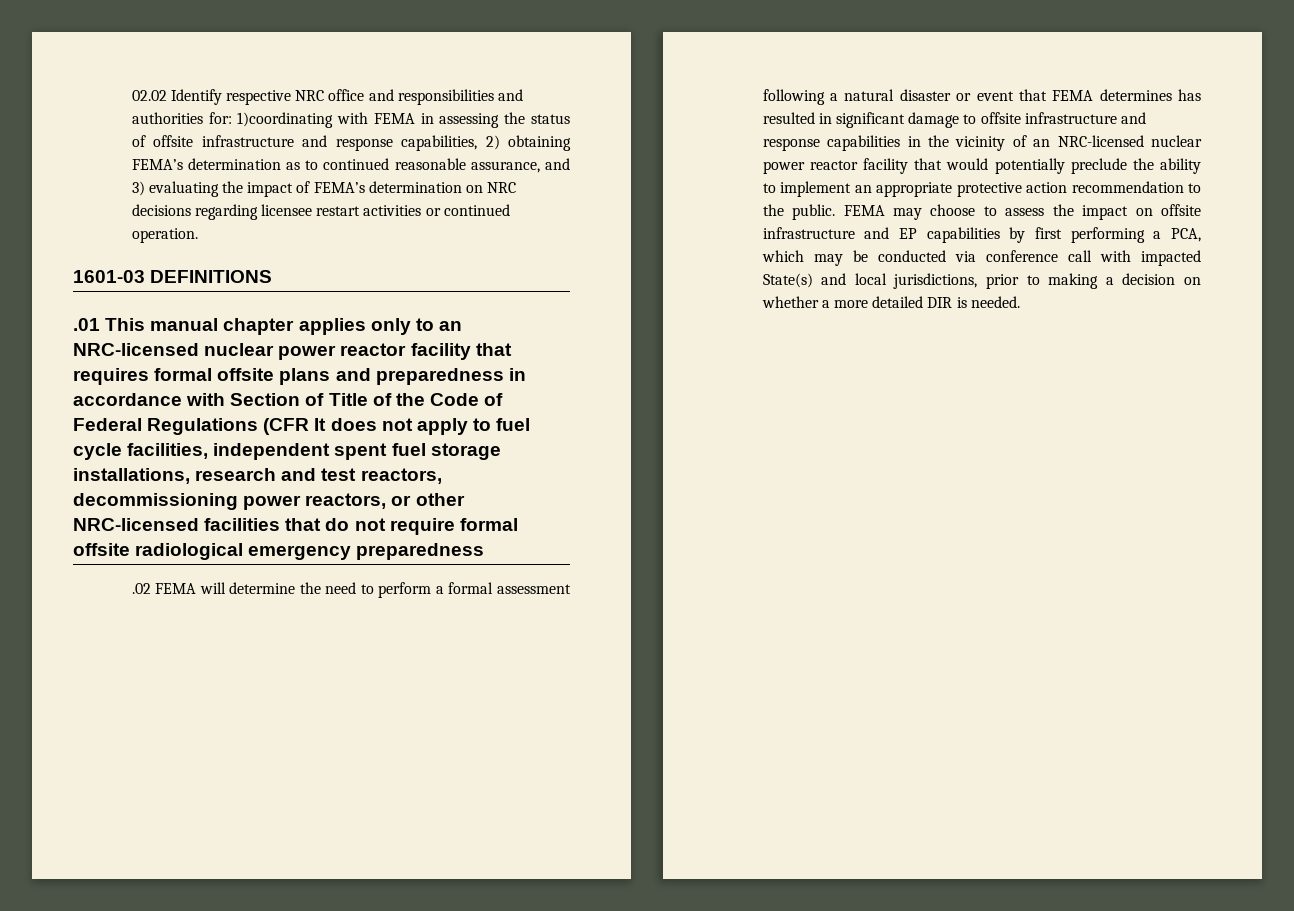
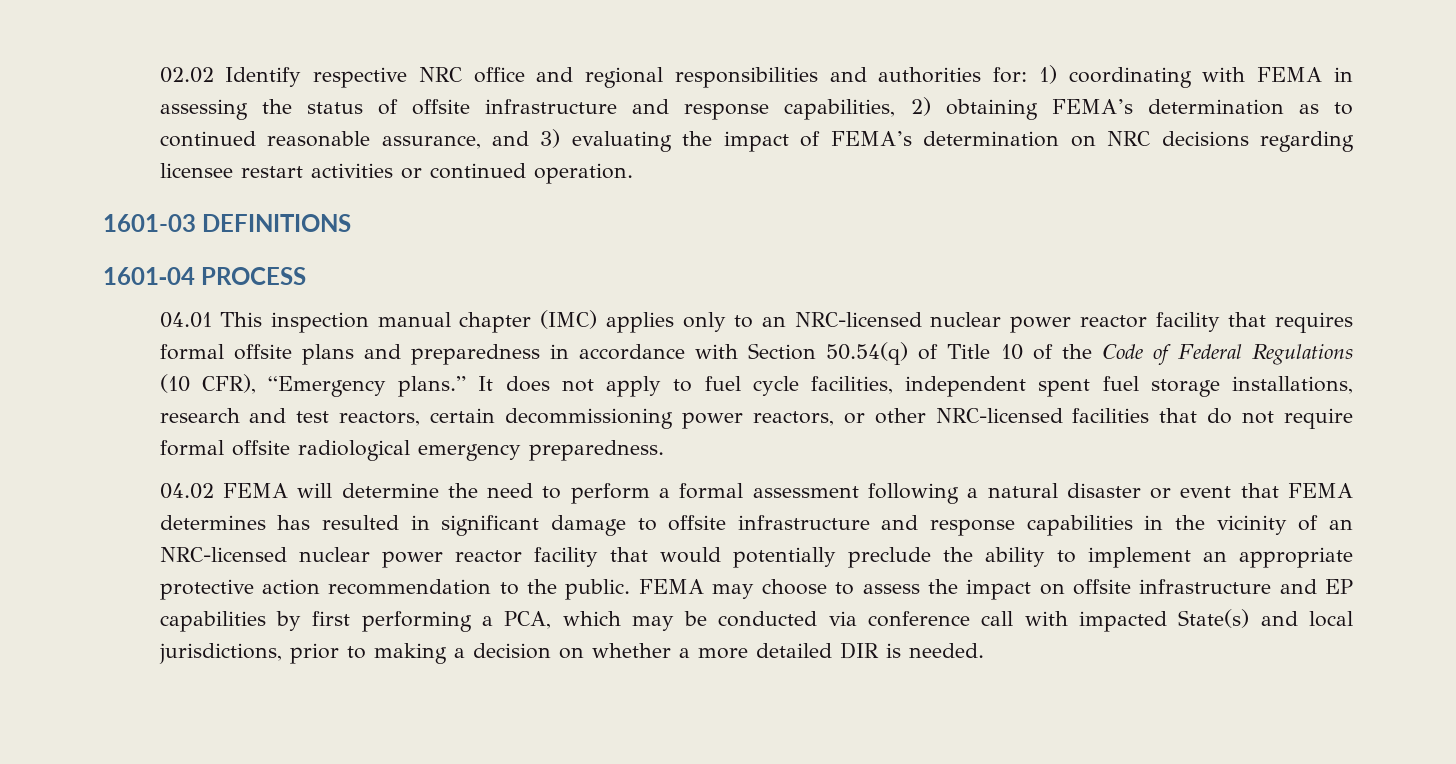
- 02.02 Identify respective NRC office and responsibilities and authorities for: 1)coordinating with FEMA in assessing the status of offsite infrastructure and response capabilities, 2) obtaining FEMA’s determination as to continued reasonable assurance, and 3) evaluating the impact of FEMA’s determination on NRC decisions regarding licensee restart activities or continued operation.
+ 02.02 Identify respective NRC office and regional responsibilities and authorities for: 1) coordinating with FEMA in assessing the status of offsite infrastructure and response capabilities, 2) obtaining FEMA’s determination as to continued reasonable assurance, and 3) evaluating the impact of FEMA’s determination on NRC decisions regarding licensee restart activities or continued operation.
- .01 This manual chapter applies only to an NRC-licensed nuclear power reactor facility that requires formal offsite plans and preparedness in accordance with Section of Title of the Code of Federal Regulations (CFR It does not apply to fuel cycle facilities, independent spent fuel storage installations, research and test reactors, decommissioning power reactors, or other NRC-licensed facilities that do not require formal offsite radiological emergency preparedness
- .02 FEMA will determine the need to perform a formal assessment following a natural disaster or event that FEMA determines has resulted in significant damage to offsite infrastructure and response capabilities in the vicinity of an NRC-licensed nuclear power reactor facility that would potentially preclude the ability to implement an appropriate protective action recommendation to the public.
+ 1601‑04 PROCESS
+ 04.01 This inspection manual chapter (IMC) applies only to an NRC-licensed nuclear power reactor facility that requires formal offsite plans and preparedness in accordance with Section 50.54(q) of Title 10 of the Code of Federal Regulations (10 CFR), “Emergency plans.” It does not apply to fuel cycle facilities, independent spent fuel storage installations, research and test reactors, certain decommissioning power reactors, or other NRC-licensed facilities that do not require formal offsite radiological emergency preparedness.
+ 04.02 FEMA will determine the need to perform a formal assessment following a natural disaster or event that FEMA determines has resulted in significant damage to offsite infrastructure and response capabilities in the vicinity of an NRC-licensed nuclear power reactor facility that would potentially preclude the ability to implement an appropriate protective action recommendation to the public.

